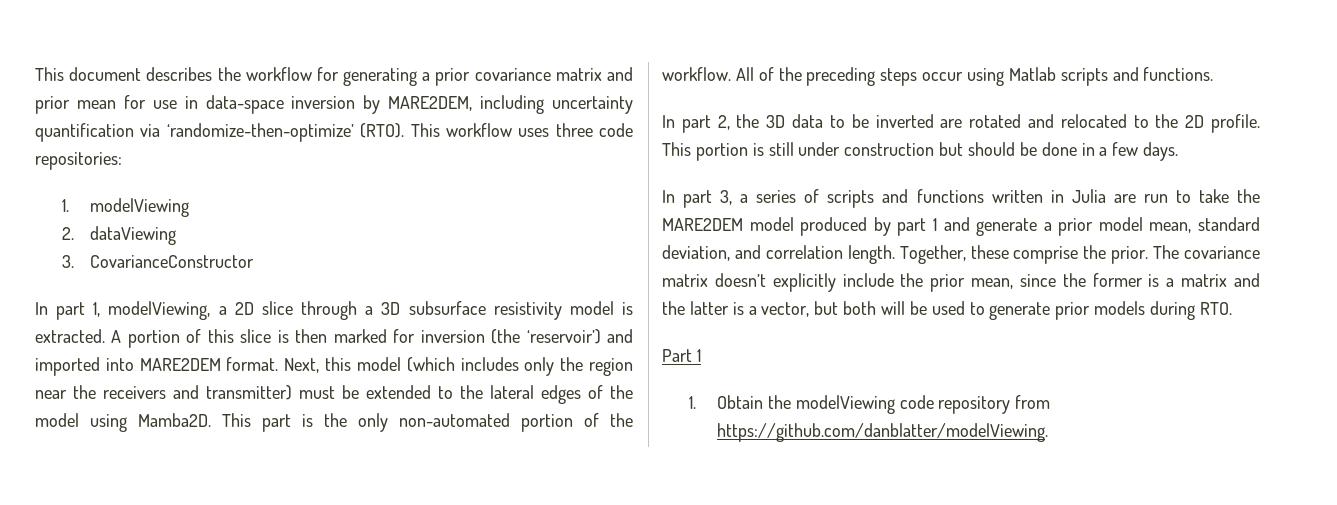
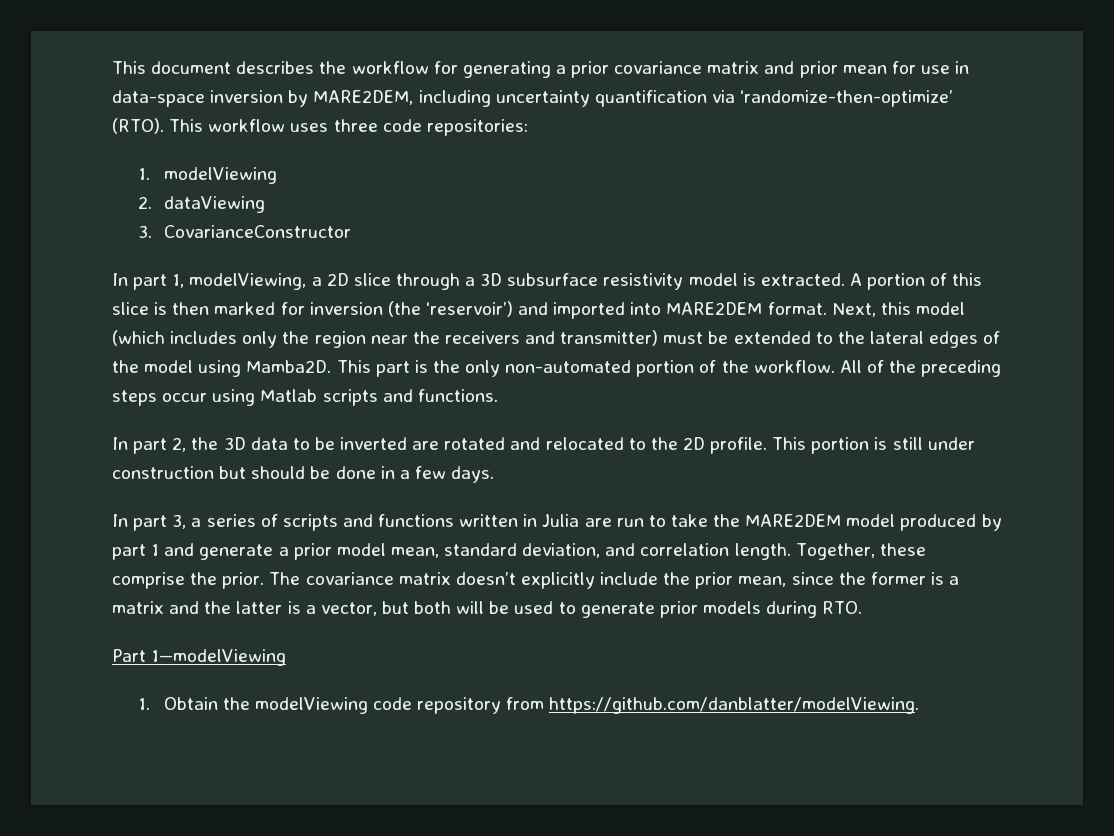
- Part 1
+ Part 1—modelViewing

